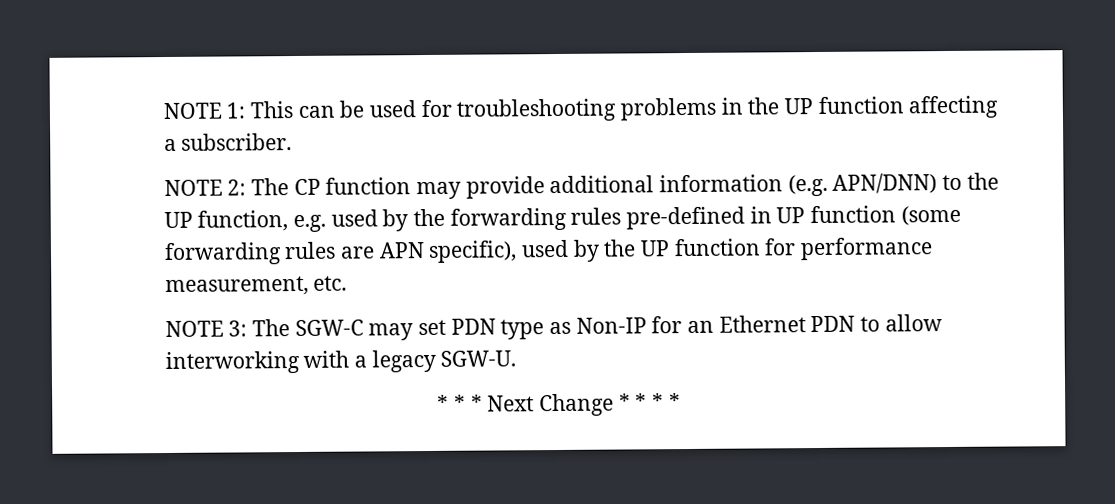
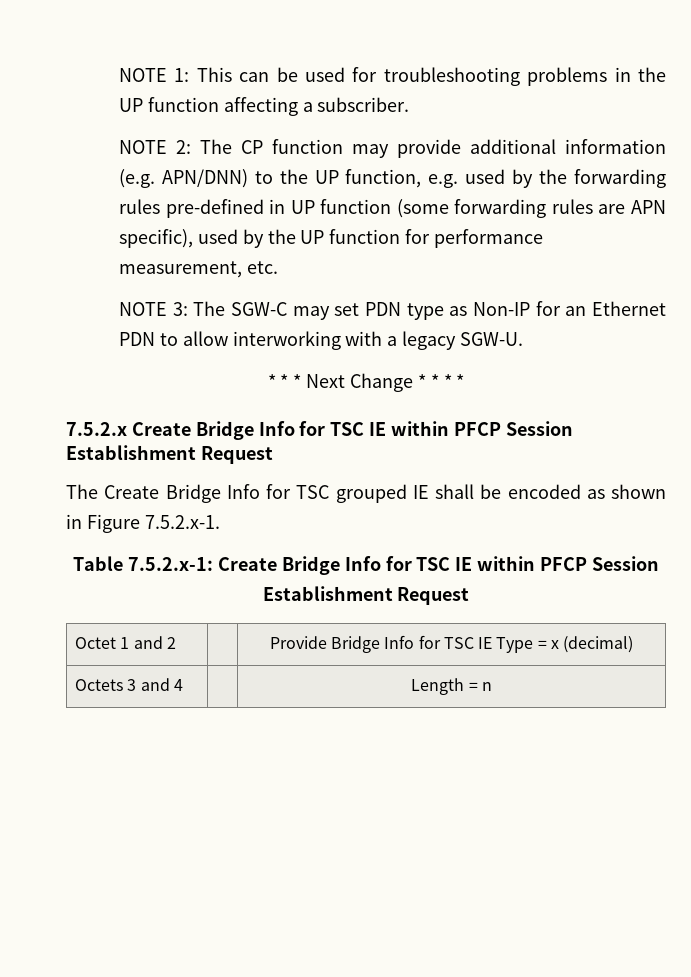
+ 7.5.2.x Create Bridge Info for TSC IE within PFCP Session Establishment Request
+ The Create Bridge Info for TSC grouped IE shall be encoded as shown in Figure 7.5.2.x-1.
+ Table 7.5.2.x-1: Create Bridge Info for TSC IE within PFCP Session Establishment Request
+ Octet 1 and 2 | | Provide Bridge Info for TSC IE Type = x (decimal)
+ Octets 3 and 4 | | Length = n

